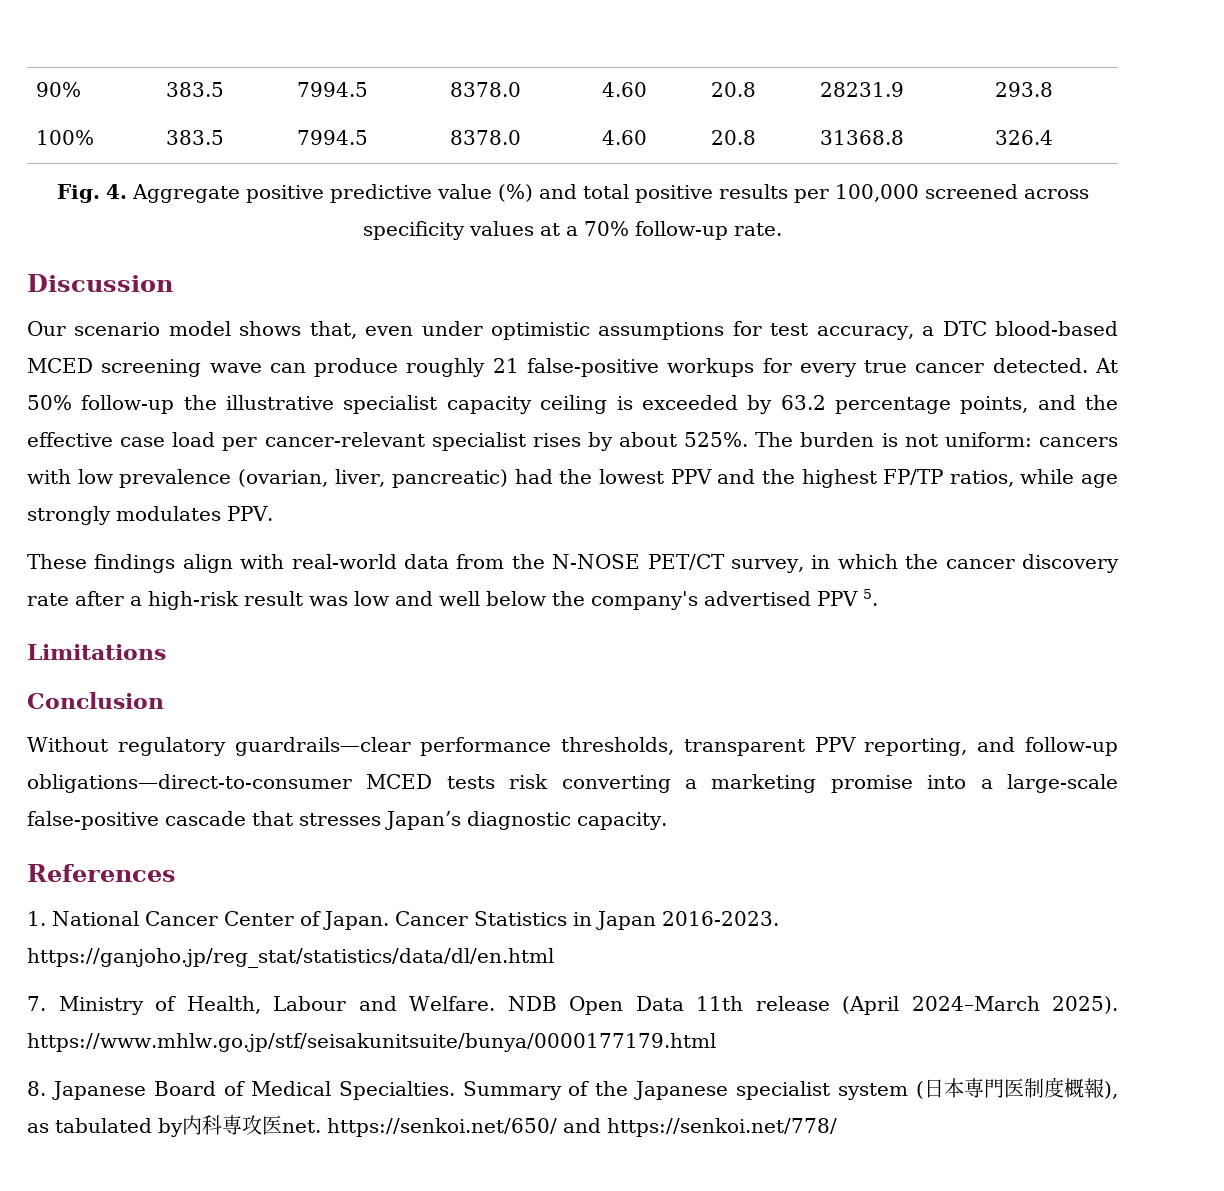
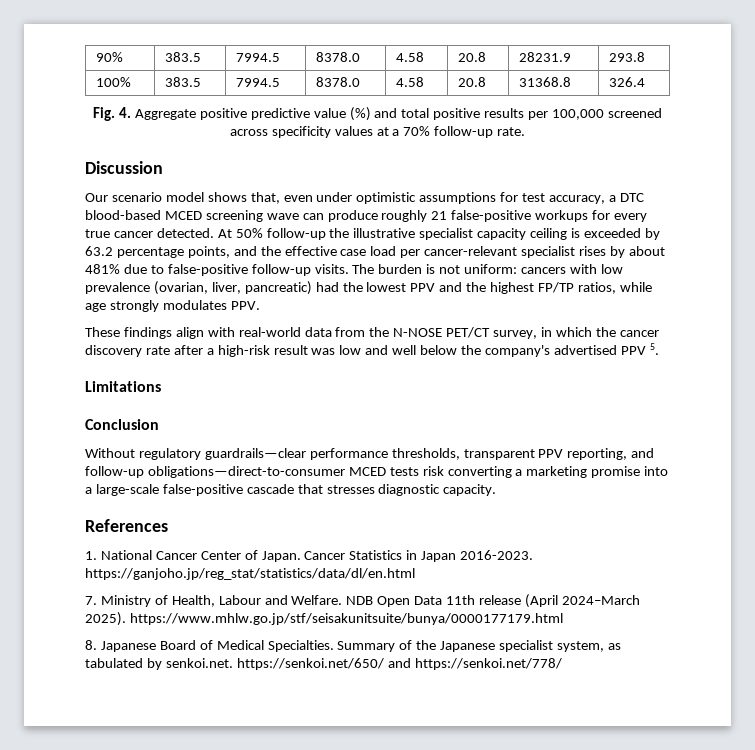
- 90% | 383.5 | 7994.5 | 8378.0 | 4.60 | 20.8 | 28231.9 | 293.8
+ 90% | 383.5 | 7994.5 | 8378.0 | 4.58 | 20.8 | 28231.9 | 293.8
- 100% | 383.5 | 7994.5 | 8378.0 | 4.60 | 20.8 | 31368.8 | 326.4
+ 100% | 383.5 | 7994.5 | 8378.0 | 4.58 | 20.8 | 31368.8 | 326.4
- At 50% follow-up the illustrative specialist capacity ceiling is exceeded by 63.2 percentage points, and the effective case load per cancer-relevant specialist rises by about 525%.
+ At 50% follow-up the illustrative specialist capacity ceiling is exceeded by 63.2 percentage points, and the effective case load per cancer-relevant specialist rises by about 481% due to false-positive follow-up visits.
- Without regulatory guardrails—clear performance thresholds, transparent PPV reporting, and follow-up obligations—direct-to-consumer MCED tests risk converting a marketing promise into a large-scale false-positive cascade that stresses Japan’s diagnostic capacity.
+ Without regulatory guardrails—clear performance thresholds, transparent PPV reporting, and follow-up obligations—direct-to-consumer MCED tests risk converting a marketing promise into a large-scale false-positive cascade that stresses diagnostic capacity.
- Summary of the Japanese specialist system (日本専門医制度概報), as tabulated by内科専攻医net. https://senkoi.net/650/ and https://senkoi.net/778/
+ Summary of the Japanese specialist system, as tabulated by senkoi.net. https://senkoi.net/650/ and https://senkoi.net/778/

